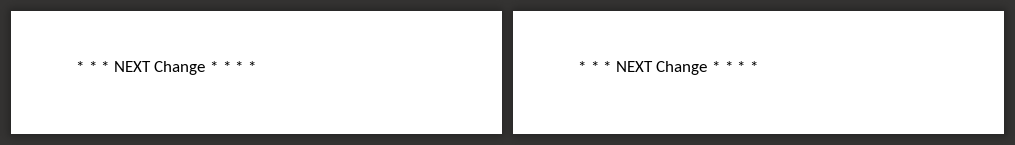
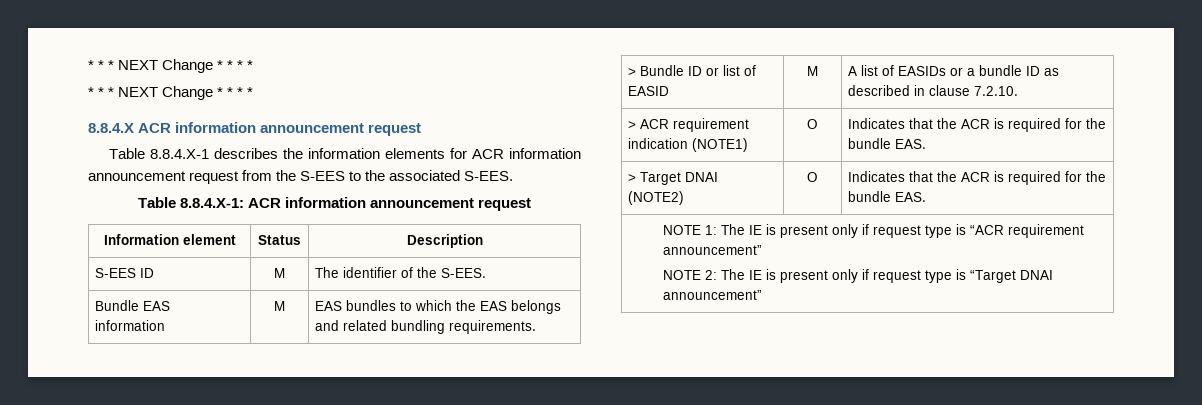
+ 8.8.4.X ACR information announcement request
+ Table 8.8.4.X-1 describes the information elements for ACR information announcement request from the S-EES to the associated S-EES.
+ Table 8.8.4.X-1: ACR information announcement request
+ Information element | Status | Description
+ S-EES ID | M | The identifier of the S-EES.
+ Bundle EAS information | M | EAS bundles to which the EAS belongs and related bundling requirements.
+ > Bundle ID or list of EASID | M | A list of EASIDs or a bundle ID as described in clause 7.2.10.
+ > ACR requirement indication (NOTE1) | O | Indicates that the ACR is required for the bundle EAS.
+ > Target DNAI (NOTE2) | O | Indicates that the ACR is required for the bundle EAS.
+ NOTE 1: The IE is present only if request type is “ACR requirement announcement”
+ NOTE 2: The IE is present only if request type is “Target DNAI announcement”

